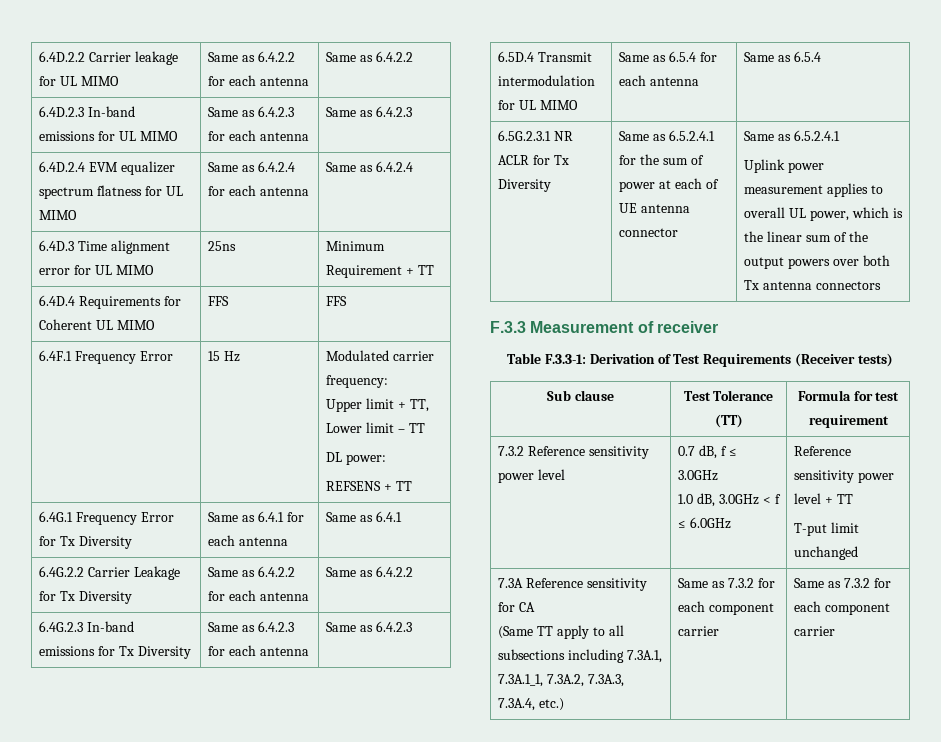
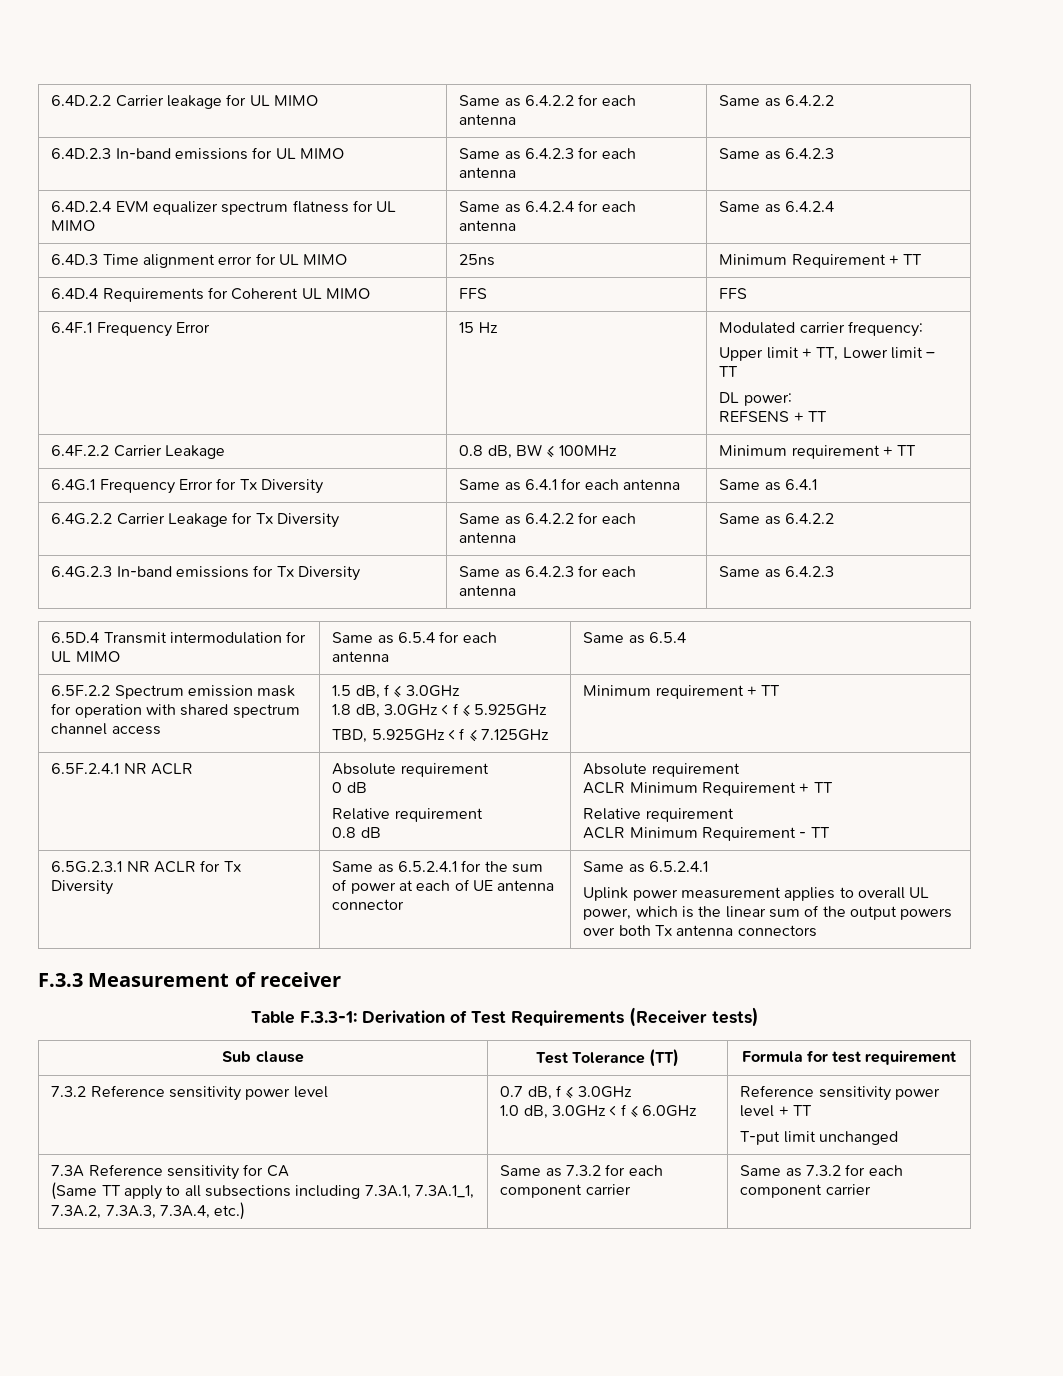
+ 6.4F.2.2 Carrier Leakage | 0.8 dB, BW ≤ 100MHz | Minimum requirement + TT
+ 6.5F.2.2 Spectrum emission mask for operation with shared spectrum channel access | 1.5 dB, f ≤ 3.0GHz
+ 1.8 dB, 3.0GHz < f ≤ 5.925GHz
+ TBD, 5.925GHz < f ≤ 7.125GHz | Minimum requirement + TT
+ 6.5F.2.4.1 NR ACLR | Absolute requirement
+ 0 dB
+ Relative requirement
+ 0.8 dB | Absolute requirement
+ ACLR Minimum Requirement + TT
+ Relative requirement
+ ACLR Minimum Requirement - TT

